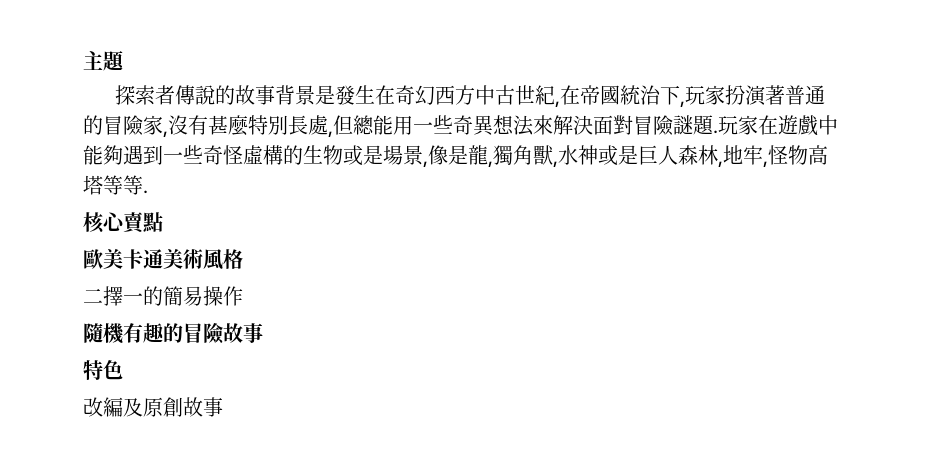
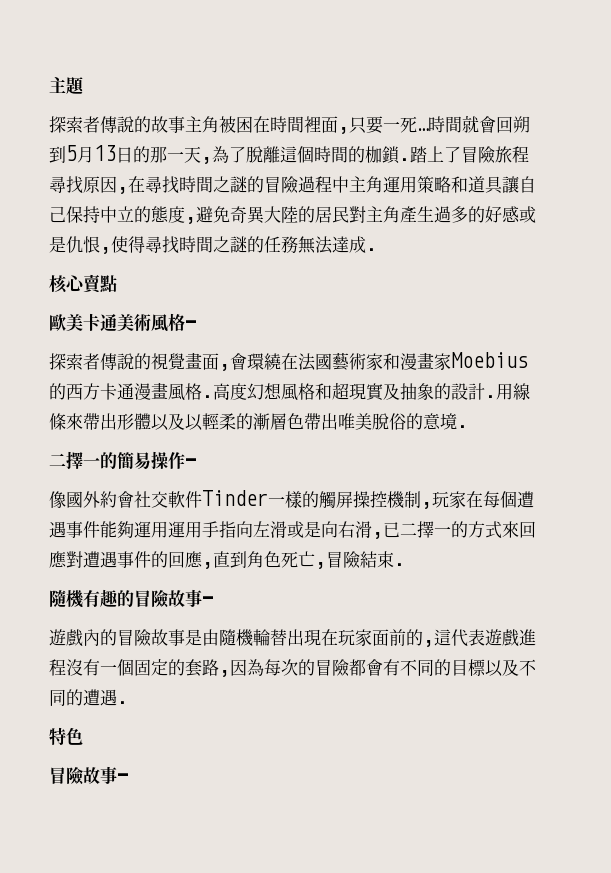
- 探索者傳說的故事背景是發生在奇幻西方中古世紀,在帝國統治下,玩家扮演著普通的冒險家,沒有甚麼特別長處,但總能用一些奇異想法來解決面對冒險謎題.玩家在遊戲中能夠遇到一些奇怪虛構的生物或是場景,像是龍,獨角獸,水神或是巨人森林,地牢,怪物高塔等等.
+ 探索者傳說的故事主角被困在時間裡面,只要一死…時間就會回朔到5月13日的那一天,為了脫離這個時間的枷鎖.踏上了冒險旅程尋找原因,在尋找時間之謎的冒險過程中主角運用策略和道具讓自己保持中立的態度,避免奇異大陸的居民對主角產生過多的好感或是仇恨,使得尋找時間之謎的任務無法達成.
- 歐美卡通美術風格
- 二擇一的簡易操作
+ 歐美卡通美術風格–
+ 探索者傳說的視覺畫面,會環繞在法國藝術家和漫畫家Moebius的西方卡通漫畫風格.高度幻想風格和超現實及抽象的設計.用線條來帶出形體以及以輕柔的漸層色帶出唯美脫俗的意境.
+ 二擇一的簡易操作–
+ 像國外約會社交軟件Tinder一樣的觸屏操控機制,玩家在每個遭遇事件能夠運用運用手指向左滑或是向右滑,已二擇一的方式來回應對遭遇事件的回應,直到角色死亡,冒險結束.
- 隨機有趣的冒險故事
+ 隨機有趣的冒險故事–
+ 遊戲內的冒險故事是由隨機輪替出現在玩家面前的,這代表遊戲進程沒有一個固定的套路,因為每次的冒險都會有不同的目標以及不同的遭遇.
  特色
- 改編及原創故事
+ 冒險故事–

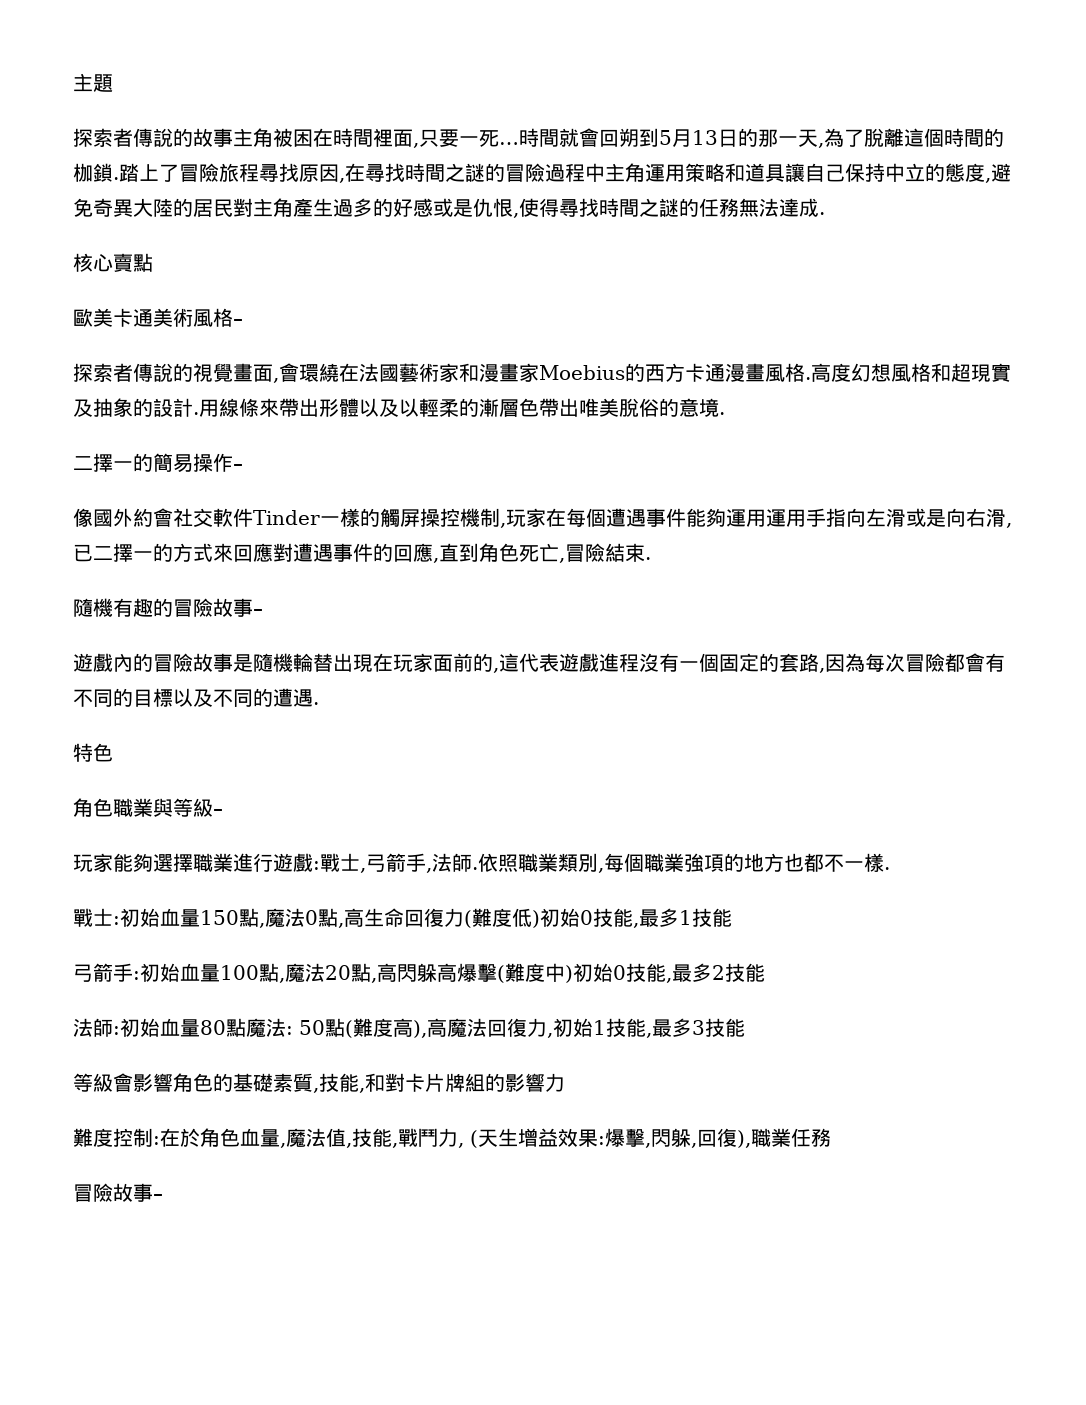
- 遊戲內的冒險故事是由隨機輪替出現在玩家面前的,這代表遊戲進程沒有一個固定的套路,因為每次的冒險都會有不同的目標以及不同的遭遇.
+ 遊戲內的冒險故事是隨機輪替出現在玩家面前的,這代表遊戲進程沒有一個固定的套路,因為每次冒險都會有不同的目標以及不同的遭遇.
+ 角色職業與等級–
+ 玩家能夠選擇職業進行遊戲:戰士,弓箭手,法師.依照職業類別,每個職業強項的地方也都不一樣.
+ 戰士:初始血量150點,魔法0點,高生命回復力(難度低)初始0技能,最多1技能
+ 弓箭手:初始血量100點,魔法20點,高閃躲高爆擊(難度中)初始0技能,最多2技能
+ 法師:初始血量80點魔法: 50點(難度高),高魔法回復力,初始1技能,最多3技能
+ 等級會影響角色的基礎素質,技能,和對卡片牌組的影響力
+ 難度控制:在於角色血量,魔法值,技能,戰鬥力, (天生增益效果:爆擊,閃躲,回復),職業任務

